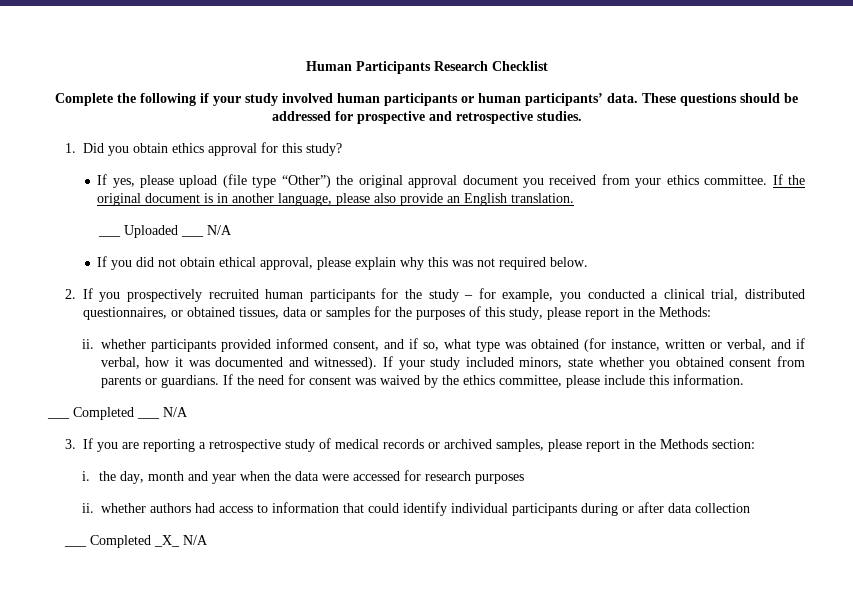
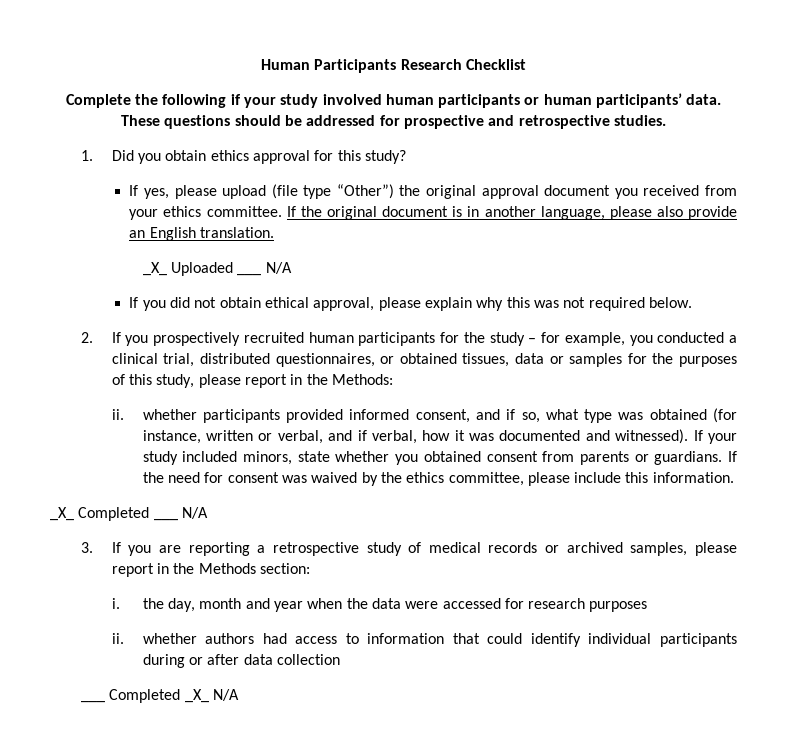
- ___ Uploaded ___ N/A
+ _X_ Uploaded ___ N/A
- ___ Completed ___ N/A
+ _X_ Completed ___ N/A

